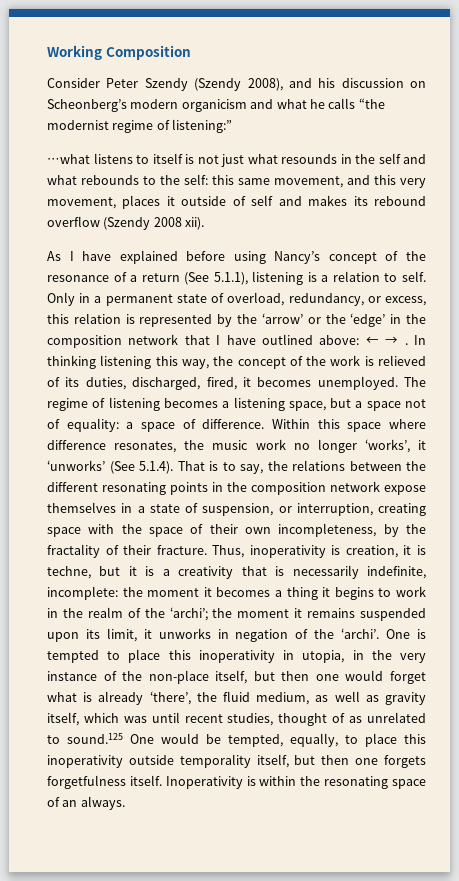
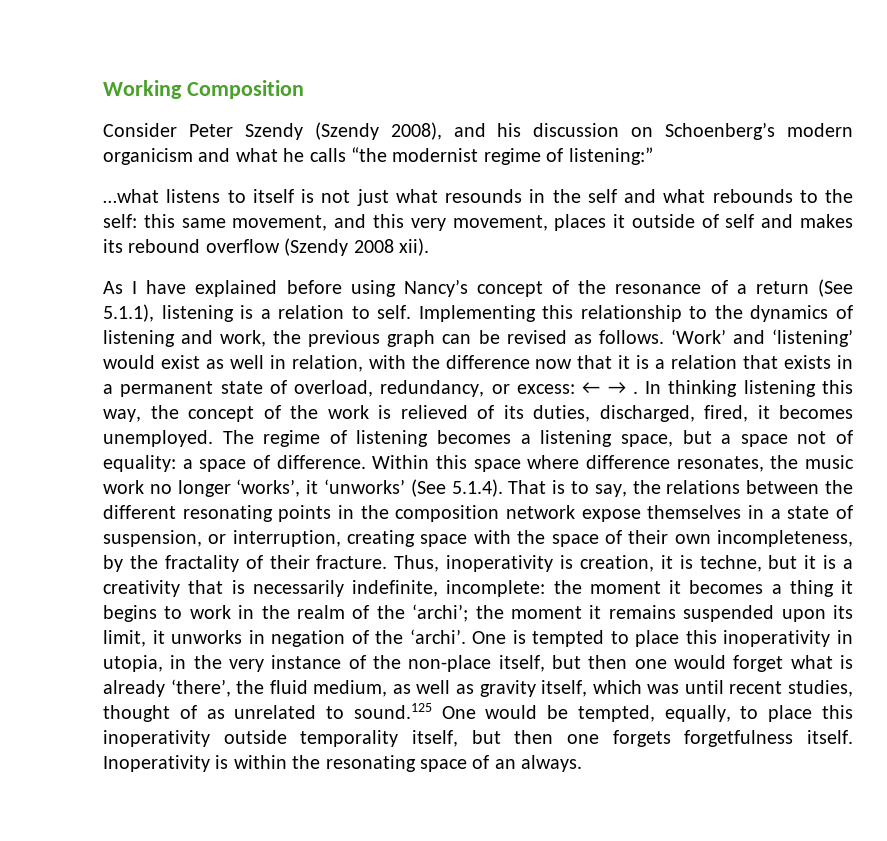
- Consider Peter Szendy (Szendy 2008), and his discussion on Scheonberg’s modern organicism and what he calls “the modernist regime of listening:”
+ Consider Peter Szendy (Szendy 2008), and his discussion on Schoenberg’s modern organicism and what he calls “the modernist regime of listening:”
- Only in a permanent state of overload, redundancy, or excess, this relation is represented by the ‘arrow’ or the ‘edge’ in the composition network that I have outlined above: ← → .
+ Implementing this relationship to the dynamics of listening and work, the previous graph can be revised as follows. ‘Work’ and ‘listening’ would exist as well in relation, with the difference now that it is a relation that exists in a permanent state of overload, redundancy, or excess: ← → .

